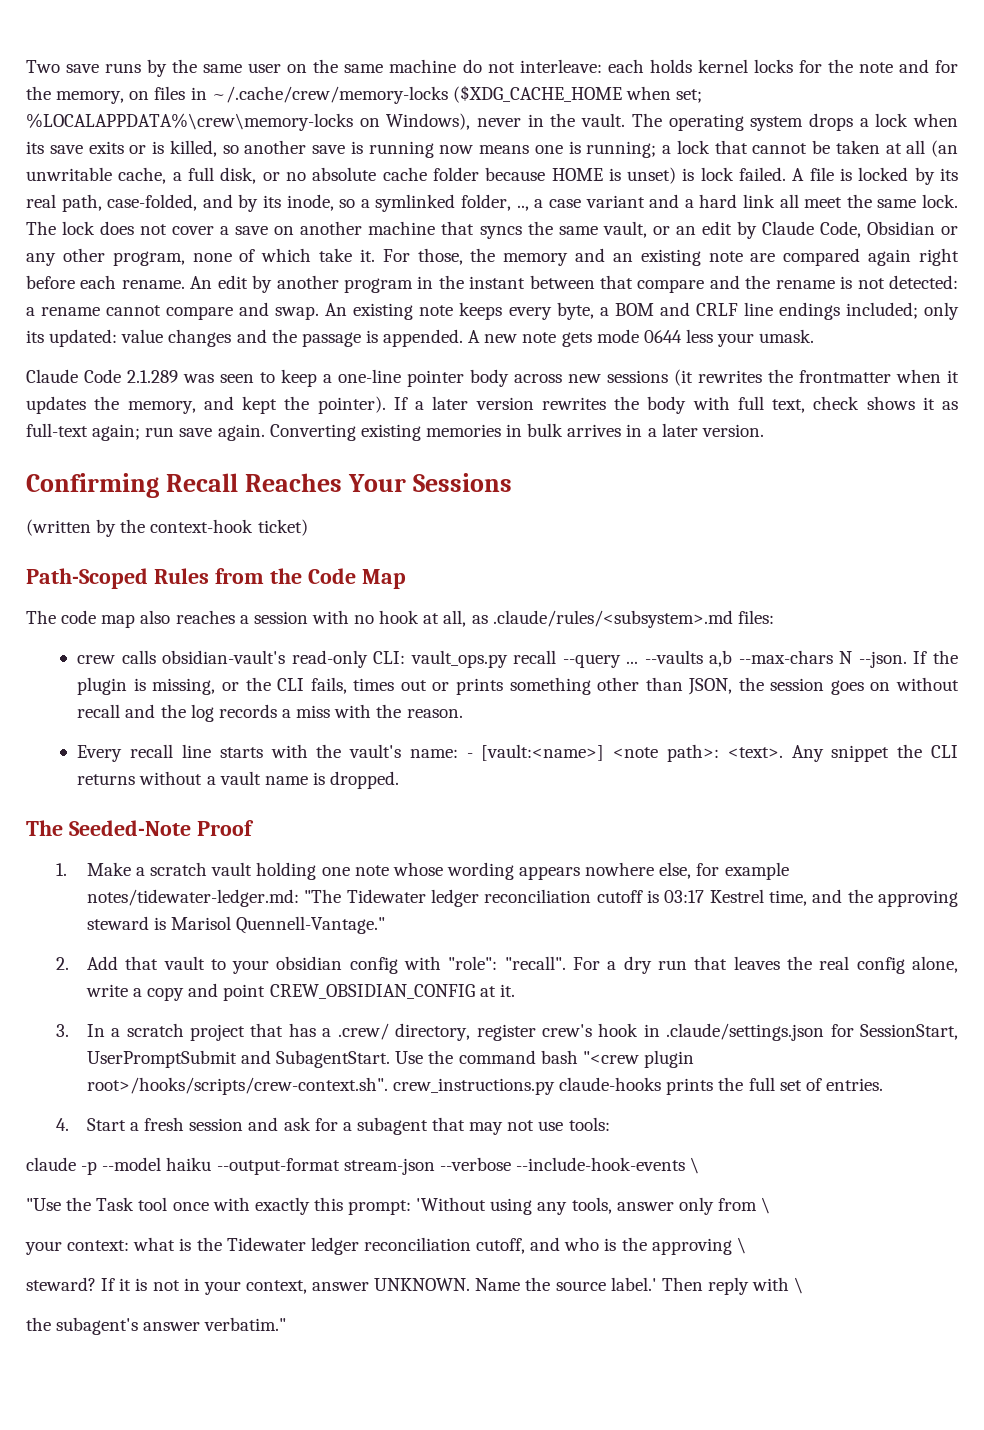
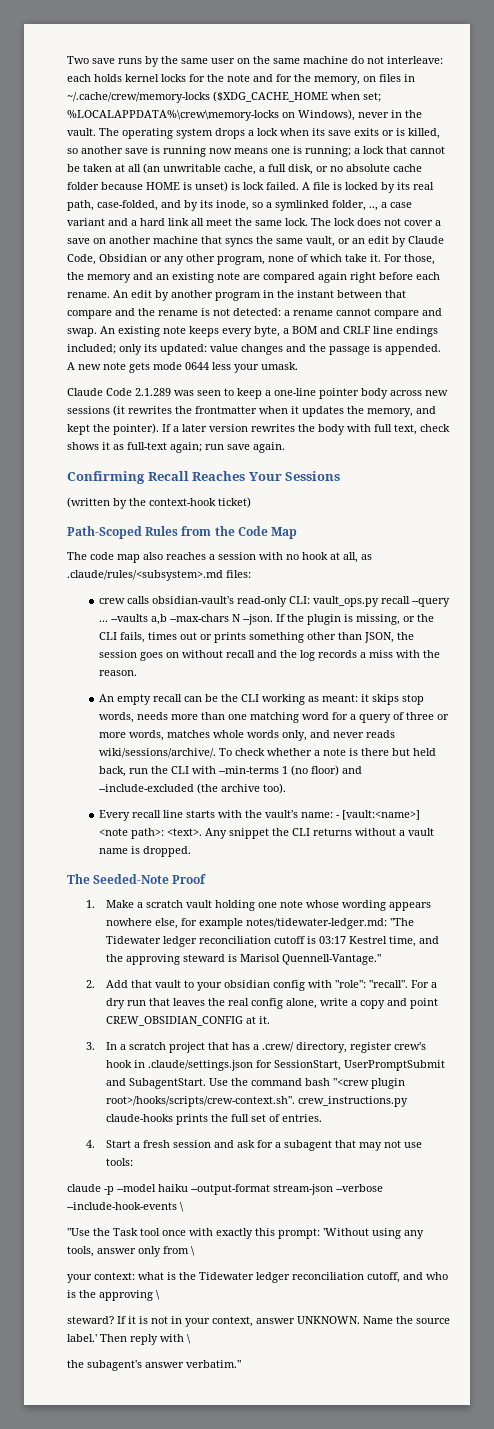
- Converting existing memories in bulk arrives in a later version.
+ An empty recall can be the CLI working as meant: it skips stop words, needs more than one matching word for a query of three or more words, matches whole words only, and never reads wiki/sessions/archive/. To check whether a note is there but held back, run the CLI with --min-terms 1 (no floor) and --include-excluded (the archive too).

